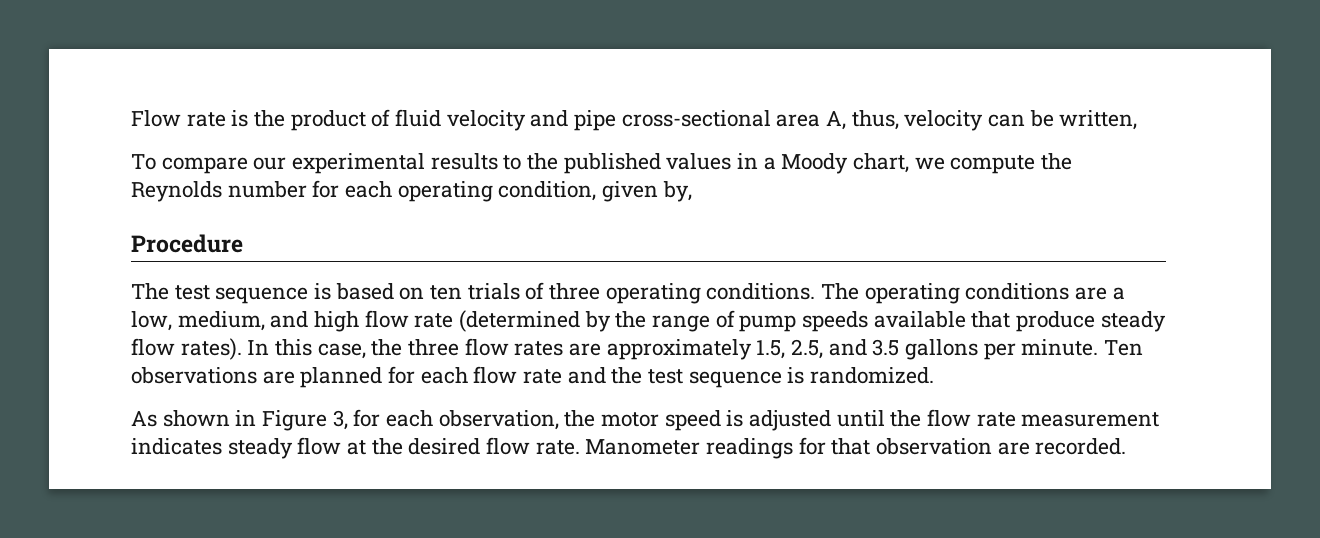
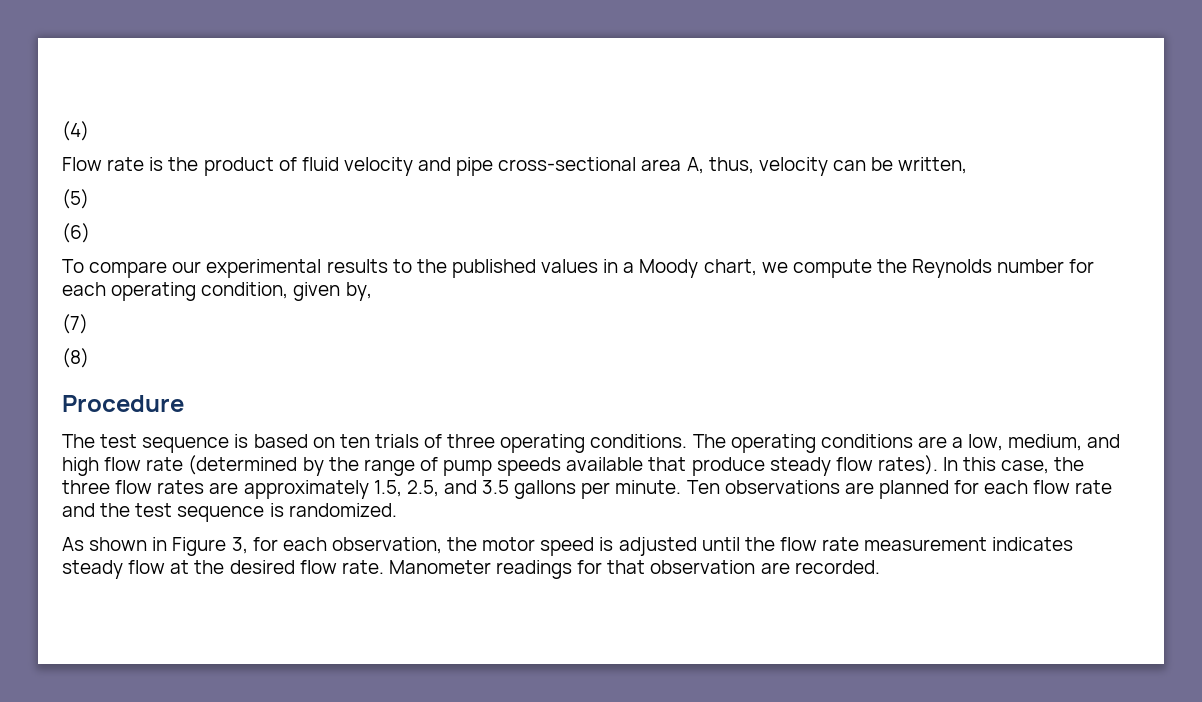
+ (4)
+ (5)
+ (6)
+ (7)
+ (8)

